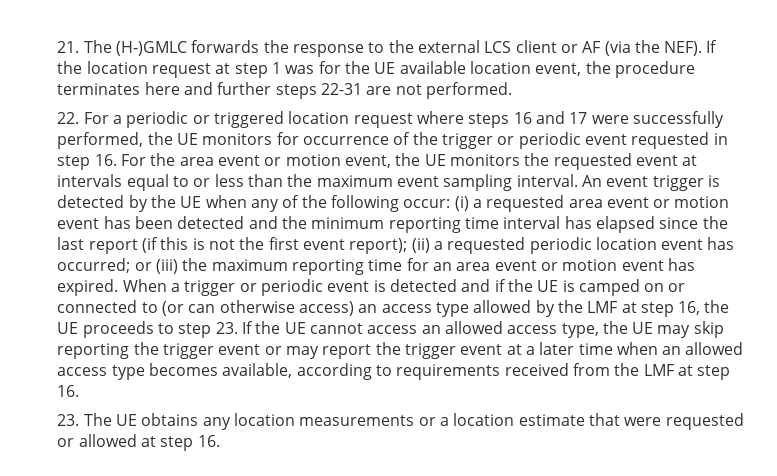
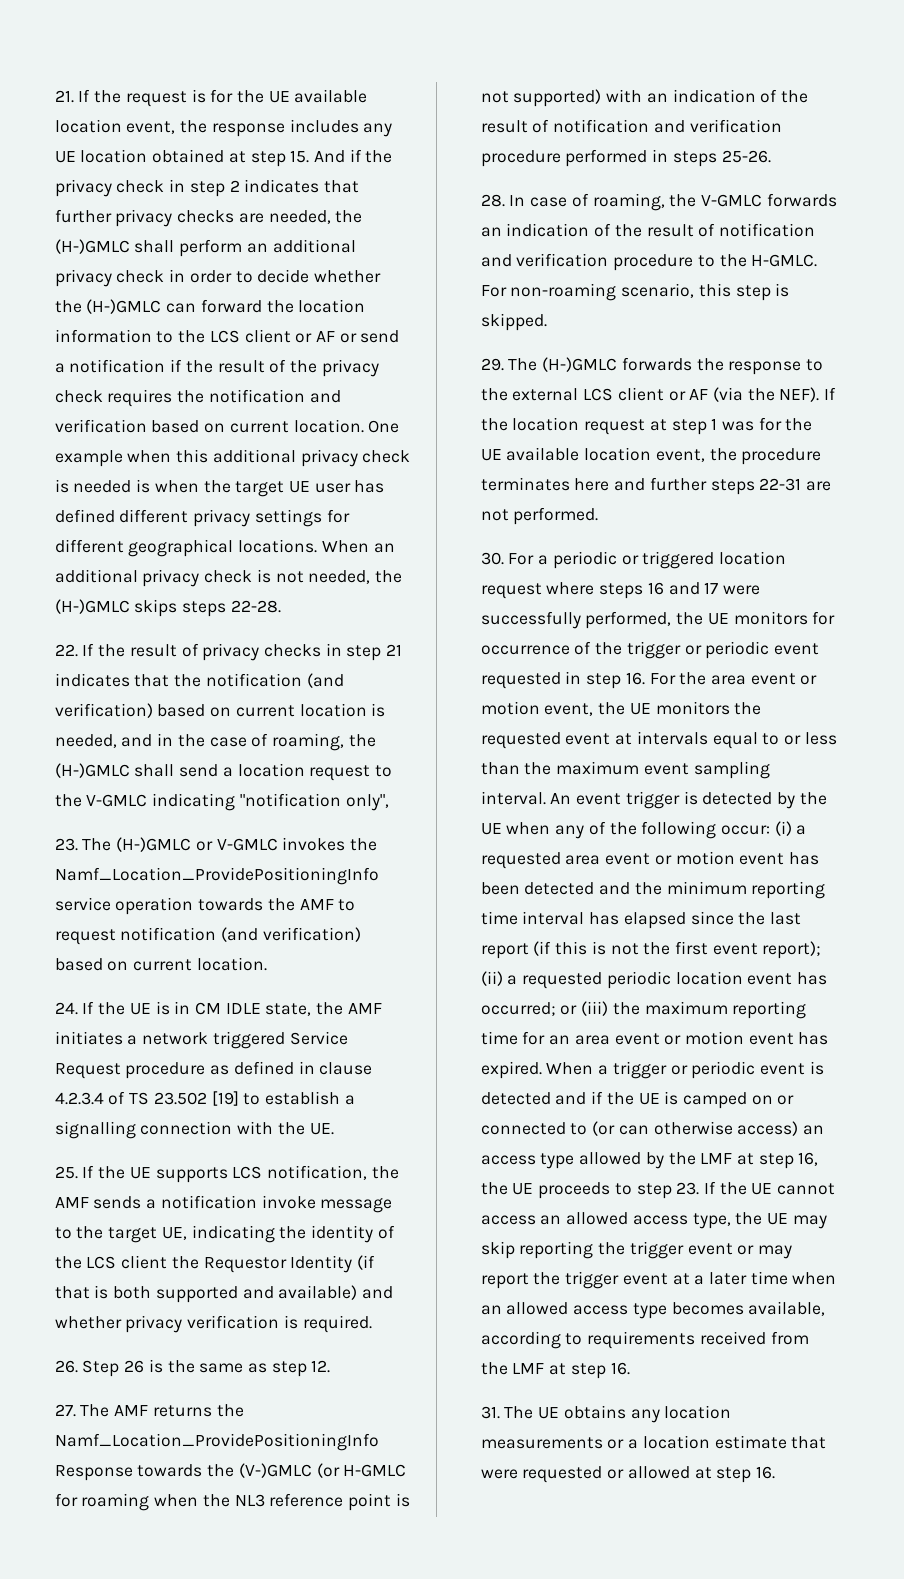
- 21. The (H-)GMLC forwards the response to the external LCS client or AF (via the NEF).
+ 21. If the request is for the UE available location event, the response includes any UE location obtained at step 15. And if the privacy check in step 2 indicates that further privacy checks are needed, the (H-)GMLC shall perform an additional privacy check in order to decide whether the (H-)GMLC can forward the location information to the LCS client or AF or send a notification if the result of the privacy check requires the notification and verification based on current location. One example when this additional privacy check is needed is when the target UE user has defined different privacy settings for different geographical locations. When an additional privacy check is not needed, the (H-)GMLC skips steps 22-28.
+ 22. If the result of privacy checks in step 21 indicates that the notification (and verification) based on current location is needed, and in the case of roaming, the (H-)GMLC shall send a location request to the V-GMLC indicating "notification only",
+ 23. The (H-)GMLC or V-GMLC invokes the Namf_Location_ProvidePositioningInfo service operation towards the AMF to request notification (and verification) based on current location.
+ 24. If the UE is in CM IDLE state, the AMF initiates a network triggered Service Request procedure as defined in clause 4.2.3.4 of TS 23.502 [19] to establish a signalling connection with the UE.
+ 25. If the UE supports LCS notification, the AMF sends a notification invoke message to the target UE, indicating the identity of the LCS client the Requestor Identity (if that is both supported and available) and whether privacy verification is required.
+ 26. Step 26 is the same as step 12.
+ 27. The AMF returns the Namf_Location_ProvidePositioningInfo Response towards the (V-)GMLC (or H-GMLC for roaming when the NL3 reference point is not supported) with an indication of the result of notification and verification procedure performed in steps 25-26.
+ 28. In case of roaming, the V-GMLC forwards an indication of the result of notification and verification procedure to the H-GMLC. For non-roaming scenario, this step is skipped.
+ 29. The (H-)GMLC forwards the response to the external LCS client or AF (via the NEF).
- 22. For a periodic or triggered location request where steps 16 and 17 were successfully performed, the UE monitors for occurrence of the trigger or periodic event requested in step 16. For the area event or motion event, the UE monitors the requested event at intervals equal to or less than the maximum event sampling interval.
+ 30. For a periodic or triggered location request where steps 16 and 17 were successfully performed, the UE monitors for occurrence of the trigger or periodic event requested in step 16. For the area event or motion event, the UE monitors the requested event at intervals equal to or less than the maximum event sampling interval.
- 23. The UE obtains any location measurements or a location estimate that were requested or allowed at step 16.
+ 31. The UE obtains any location measurements or a location estimate that were requested or allowed at step 16.

